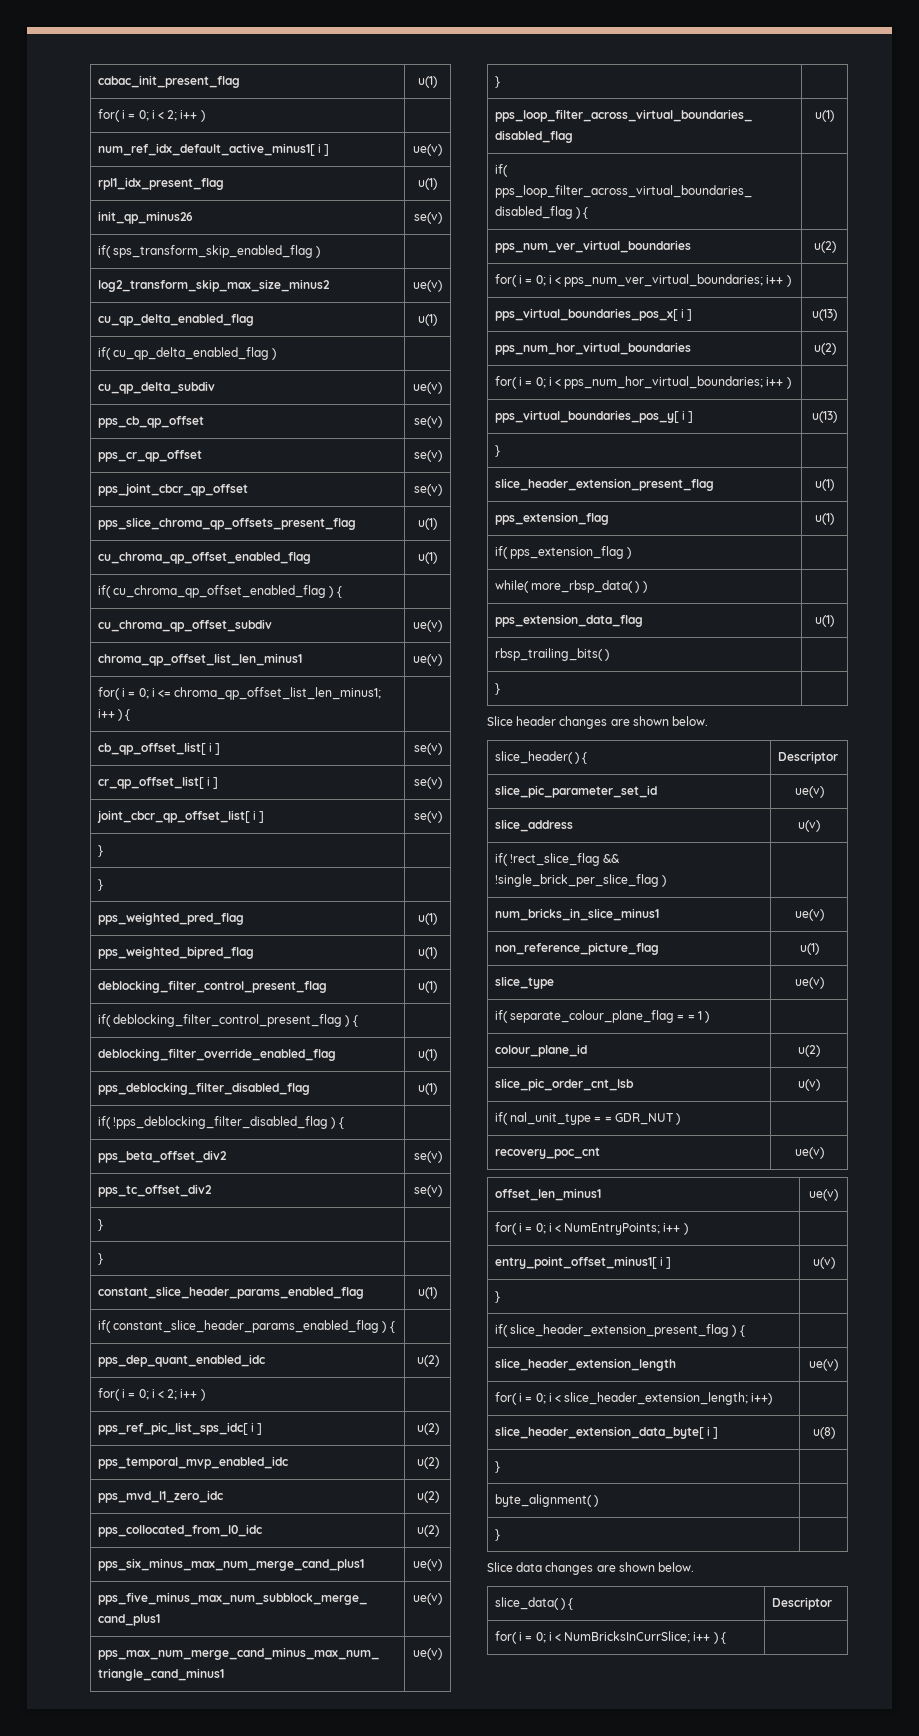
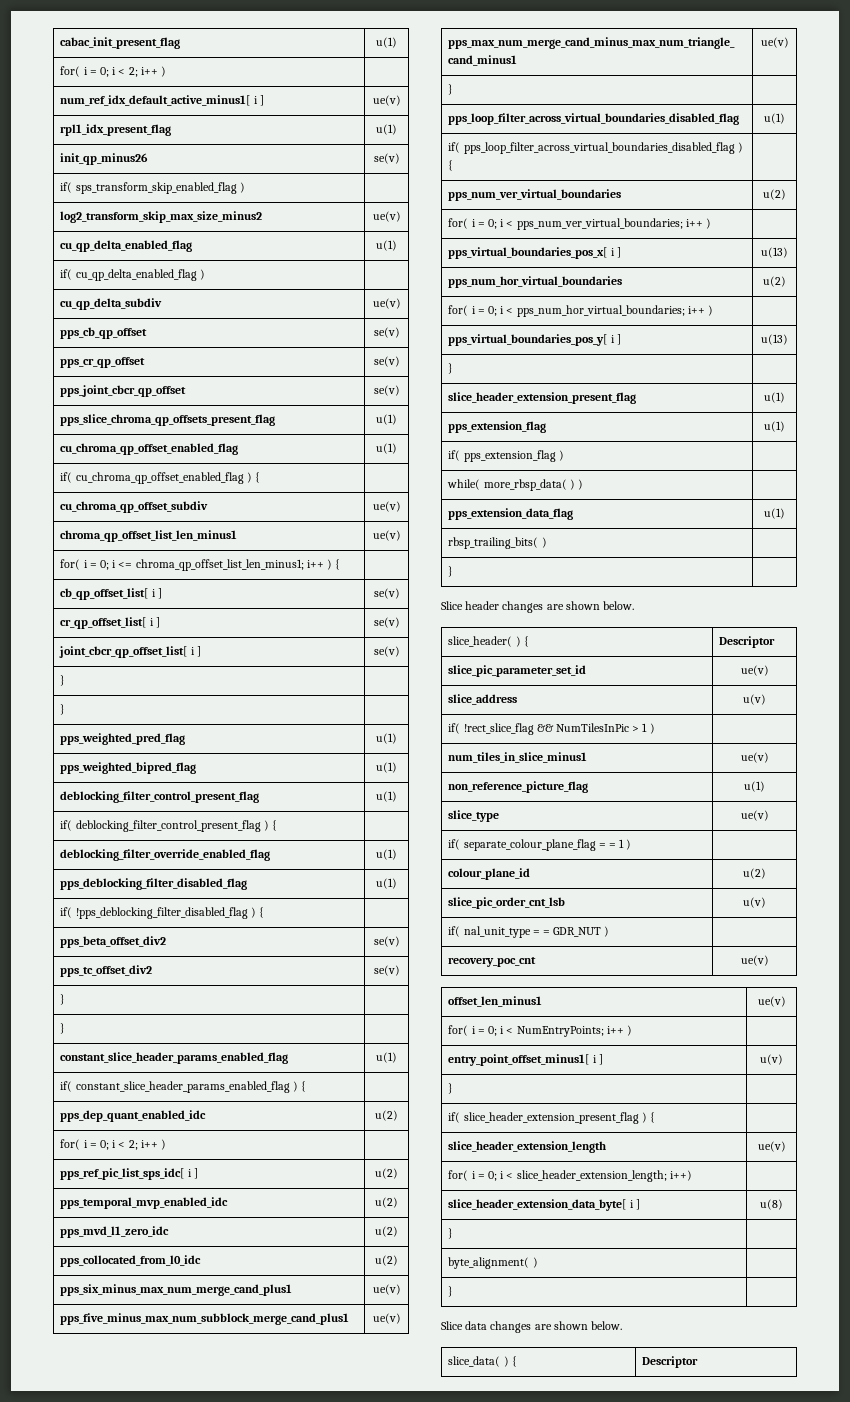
- if( !rect_slice_flag && !single_brick_per_slice_flag ) |
- num_bricks_in_slice_minus1 | ue(v)
+ if( !rect_slice_flag && NumTilesInPic > 1 ) |
+ num_tiles_in_slice_minus1 | ue(v)
- for( i = 0; i < NumBricksInCurrSlice; i++ ) { |

